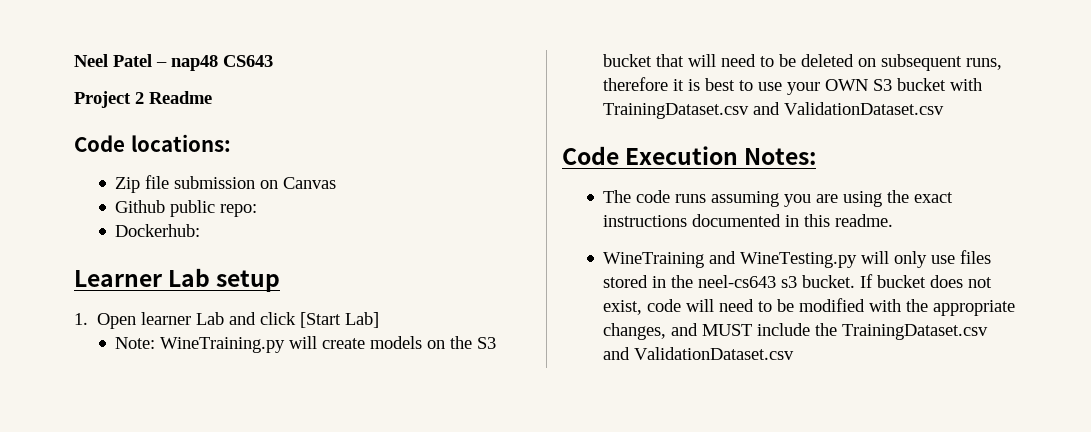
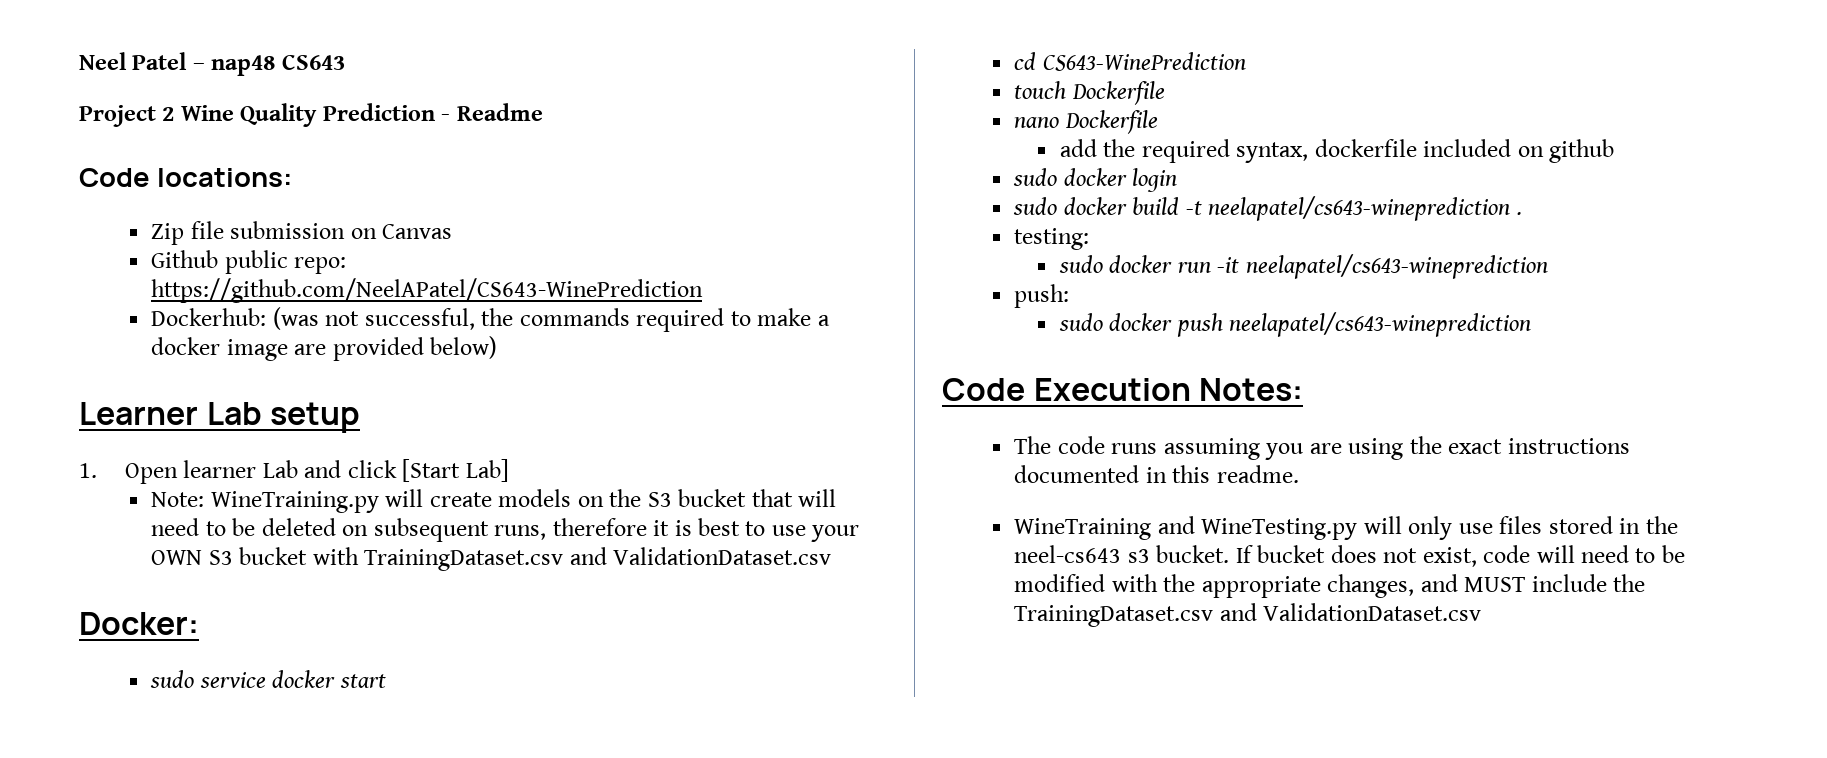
- Project 2 Readme
+ Project 2 Wine Quality Prediction - Readme
- Github public repo:
+ Github public repo: https://github.com/NeelAPatel/CS643-WinePrediction
- Dockerhub:
+ Dockerhub: (was not successful, the commands required to make a docker image are provided below)
+ Docker:
+ sudo service docker start
+ cd CS643-WinePrediction
+ touch Dockerfile
+ nano Dockerfile
+ add the required syntax, dockerfile included on github
+ sudo docker login
+ sudo docker build -t neelapatel/cs643-wineprediction .
+ testing:
+ sudo docker run -it neelapatel/cs643-wineprediction
+ push:
+ sudo docker push neelapatel/cs643-wineprediction

